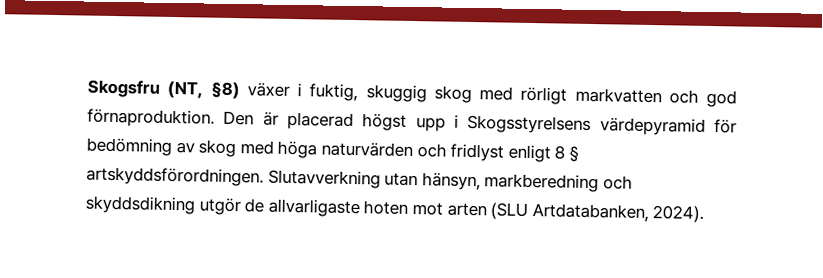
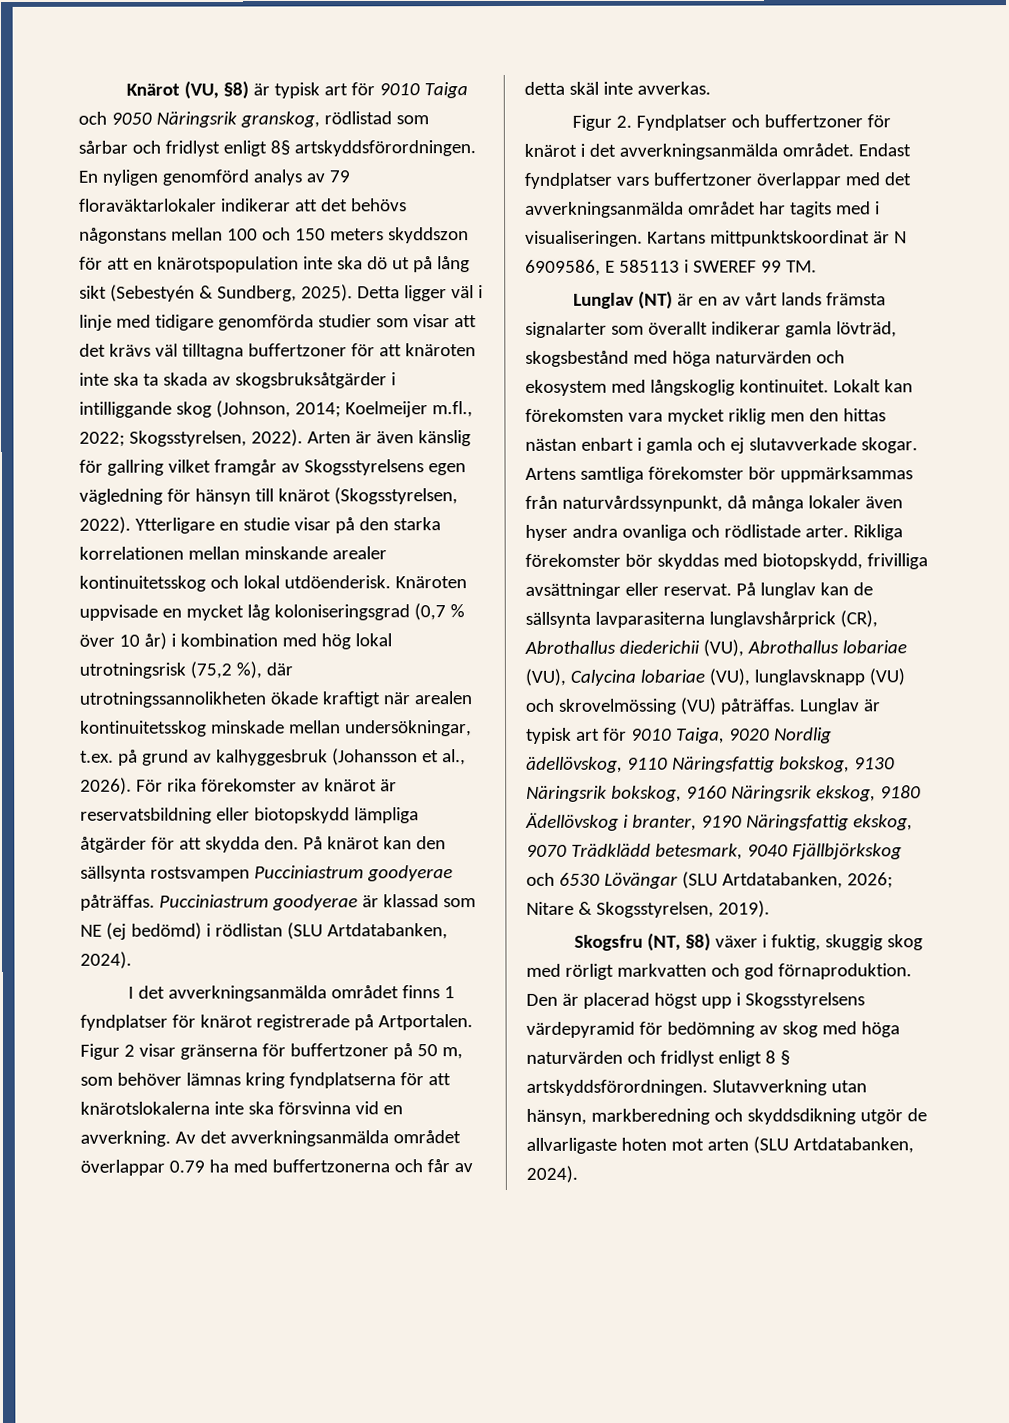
+ Knärot (VU, §8) är typisk art för 9010 Taiga och 9050 Näringsrik granskog, rödlistad som sårbar och fridlyst enligt 8§ artskyddsförordningen. En nyligen genomförd analys av 79 floraväktarlokaler indikerar att det behövs någonstans mellan 100 och 150 meters skyddszon för att en knärotspopulation inte ska dö ut på lång sikt (Sebestyén & Sundberg, 2025). Detta ligger väl i linje med tidigare genomförda studier som visar att det krävs väl tilltagna buffertzoner för att knäroten inte ska ta skada av skogsbruksåtgärder i intilliggande skog (Johnson, 2014; Koelmeijer m.fl., 2022; Skogsstyrelsen, 2022). Arten är även känslig för gallring vilket framgår av Skogsstyrelsens egen vägledning för hänsyn till knärot (Skogsstyrelsen, 2022). Ytterligare en studie visar på den starka korrelationen mellan minskande arealer kontinuitetsskog och lokal utdöenderisk. Knäroten uppvisade en mycket låg koloniseringsgrad (0,7 % över 10 år) i kombination med hög lokal utrotningsrisk (75,2 %), där utrotningssannolikheten ökade kraftigt när arealen kontinuitetsskog minskade mellan undersökningar, t.ex. på grund av kalhyggesbruk (Johansson et al., 2026). För rika förekomster av knärot är reservatsbildning eller biotopskydd lämpliga åtgärder för att skydda den. På knärot kan den sällsynta rostsvampen Pucciniastrum goodyerae påträffas. Pucciniastrum goodyerae är klassad som NE (ej bedömd) i rödlistan (SLU Artdatabanken, 2024).
+ I det avverkningsanmälda området finns 1 fyndplatser för knärot registrerade på Artportalen. Figur 2 visar gränserna för buffertzoner på 50 m, som behöver lämnas kring fyndplatserna för att knärotslokalerna inte ska försvinna vid en avverkning. Av det avverkningsanmälda området överlappar 0.79 ha med buffertzonerna och får av detta skäl inte avverkas.
+ Figur 2. Fyndplatser och buffertzoner för knärot i det avverkningsanmälda området. Endast fyndplatser vars buffertzoner överlappar med det avverkningsanmälda området har tagits med i visualiseringen. Kartans mittpunktskoordinat är N 6909586, E 585113 i SWEREF 99 TM.
+ Lunglav (NT) är en av vårt lands främsta signalarter som överallt indikerar gamla lövträd, skogsbestånd med höga naturvärden och ekosystem med långskoglig kontinuitet. Lokalt kan förekomsten vara mycket riklig men den hittas nästan enbart i gamla och ej slutavverkade skogar. Artens samtliga förekomster bör uppmärksammas från naturvårdssynpunkt, då många lokaler även hyser andra ovanliga och rödlistade arter. Rikliga förekomster bör skyddas med biotopskydd, frivilliga avsättningar eller reservat. På lunglav kan de sällsynta lavparasiterna lunglavshårprick (CR), Abrothallus diederichii (VU), Abrothallus lobariae (VU), Calycina lobariae (VU), lunglavsknapp (VU) och skrovelmössing (VU) påträffas. Lunglav är typisk art för 9010 Taiga, 9020 Nordlig ädellövskog, 9110 Näringsfattig bokskog, 9130 Näringsrik bokskog, 9160 Näringsrik ekskog, 9180 Ädellövskog i branter, 9190 Näringsfattig ekskog, 9070 Trädklädd betesmark, 9040 Fjällbjörkskog och 6530 Lövängar (SLU Artdatabanken, 2026; Nitare & Skogsstyrelsen, 2019).

